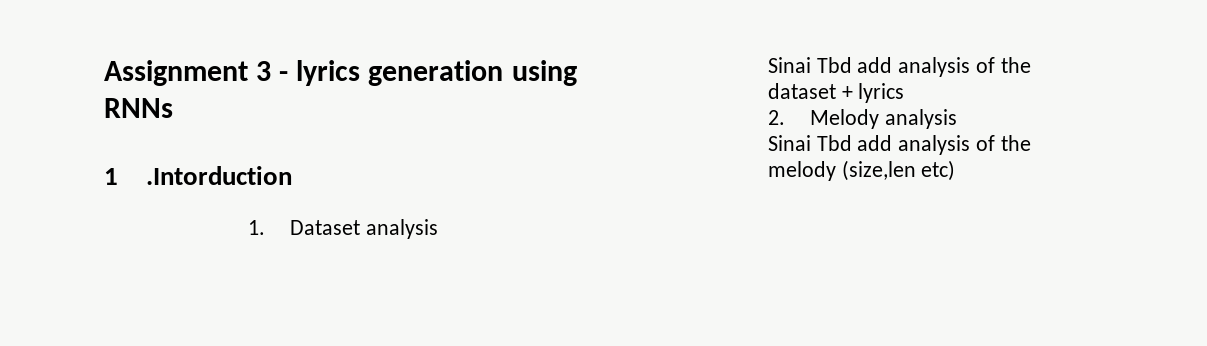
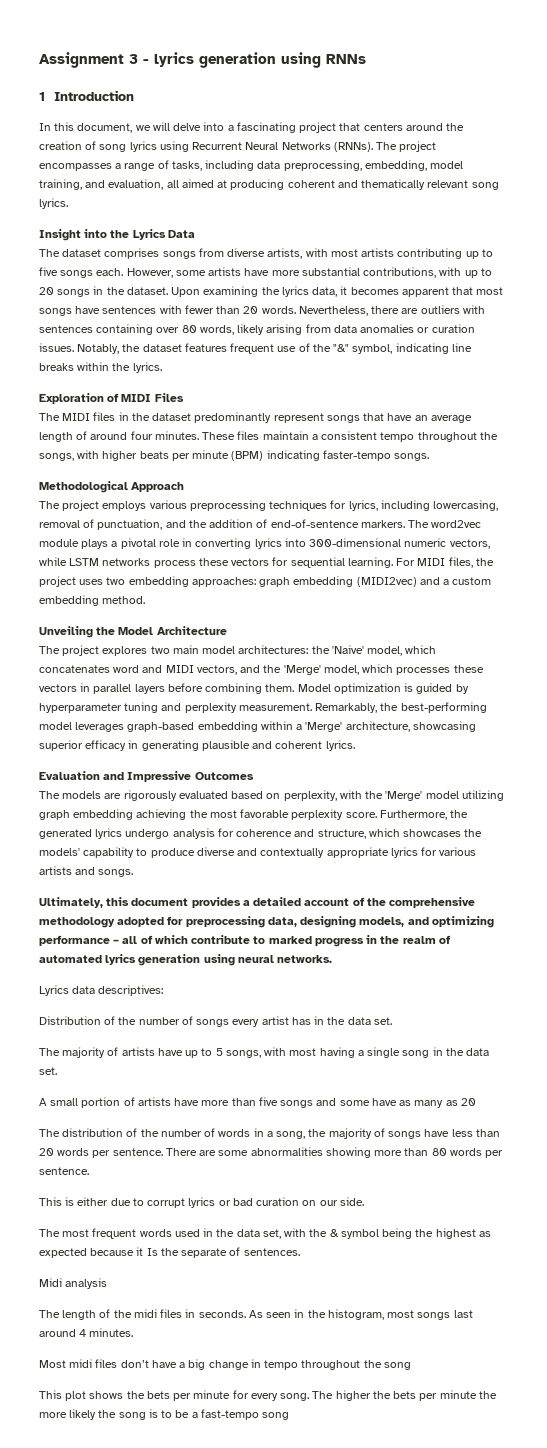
- 1 .Intorduction
- 1. Dataset analysis
- Sinai Tbd add analysis of the dataset + lyrics
- 2. Melody analysis
- Sinai Tbd add analysis of the melody (size,len etc)
+ 1 Introduction
+ In this document, we will delve into a fascinating project that centers around the creation of song lyrics using Recurrent Neural Networks (RNNs). The project encompasses a range of tasks, including data preprocessing, embedding, model training, and evaluation, all aimed at producing coherent and thematically relevant song lyrics.
+ Insight into the Lyrics Data
+ The dataset comprises songs from diverse artists, with most artists contributing up to five songs each. However, some artists have more substantial contributions, with up to 20 songs in the dataset. Upon examining the lyrics data, it becomes apparent that most songs have sentences with fewer than 20 words. Nevertheless, there are outliers with sentences containing over 80 words, likely arising from data anomalies or curation issues. Notably, the dataset features frequent use of the "&" symbol, indicating line breaks within the lyrics.
+ Exploration of MIDI Files
+ The MIDI files in the dataset predominantly represent songs that have an average length of around four minutes. These files maintain a consistent tempo throughout the songs, with higher beats per minute (BPM) indicating faster-tempo songs.
+ Methodological Approach
+ The project employs various preprocessing techniques for lyrics, including lowercasing, removal of punctuation, and the addition of end-of-sentence markers. The word2vec module plays a pivotal role in converting lyrics into 300-dimensional numeric vectors, while LSTM networks process these vectors for sequential learning. For MIDI files, the project uses two embedding approaches: graph embedding (MIDI2vec) and a custom embedding method.
+ Unveiling the Model Architecture
+ The project explores two main model architectures: the 'Naive' model, which concatenates word and MIDI vectors, and the 'Merge' model, which processes these vectors in parallel layers before combining them. Model optimization is guided by hyperparameter tuning and perplexity measurement. Remarkably, the best-performing model leverages graph-based embedding within a 'Merge' architecture, showcasing superior efficacy in generating plausible and coherent lyrics.
+ Evaluation and Impressive Outcomes
+ The models are rigorously evaluated based on perplexity, with the 'Merge' model utilizing graph embedding achieving the most favorable perplexity score. Furthermore, the generated lyrics undergo analysis for coherence and structure, which showcases the models' capability to produce diverse and contextually appropriate lyrics for various artists and songs.
+ Ultimately, this document provides a detailed account of the comprehensive methodology adopted for preprocessing data, designing models, and optimizing performance – all of which contribute to marked progress in the realm of automated lyrics generation using neural networks.
+ Lyrics data descriptives:
+ Distribution of the number of songs every artist has in the data set.
+ The majority of artists have up to 5 songs, with most having a single song in the data set.
+ A small portion of artists have more than five songs and some have as many as 20
+ The distribution of the number of words in a song, the majority of songs have less than 20 words per sentence. There are some abnormalities showing more than 80 words per sentence.
+ This is either due to corrupt lyrics or bad curation on our side.
+ The most frequent words used in the data set, with the & symbol being the highest as expected because it Is the separate of sentences.
+ Midi analysis
+ The length of the midi files in seconds. As seen in the histogram, most songs last around 4 minutes.
+ Most midi files don’t have a big change in tempo throughout the song
+ This plot shows the bets per minute for every song. The higher the bets per minute the more likely the song is to be a fast-tempo song

